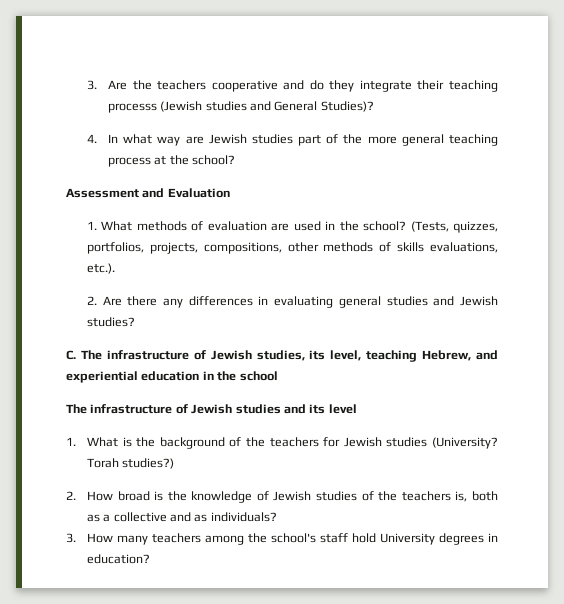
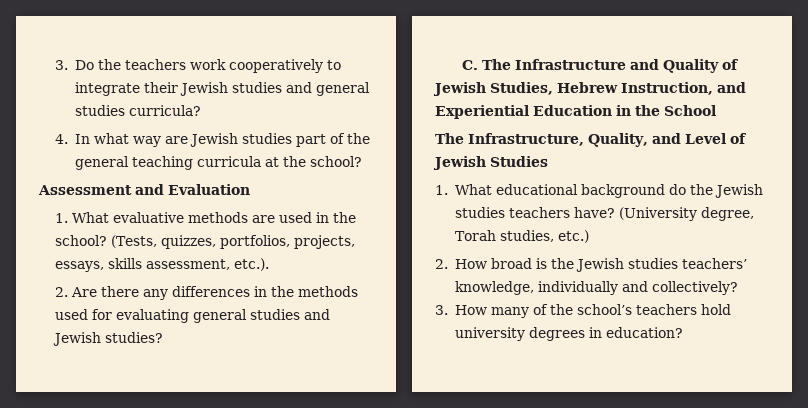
- 3. Are the teachers cooperative and do they integrate their teaching processs (Jewish studies and General Studies)?
+ 3. Do the teachers work cooperatively to integrate their Jewish studies and general studies curricula?
- 4. In what way are Jewish studies part of the more general teaching process at the school?
+ 4. In what way are Jewish studies part of the general teaching curricula at the school?
- 1. What methods of evaluation are used in the school?
+ 1. What evaluative methods are used in the school?
- (Tests, quizzes, portfolios, projects, compositions, other methods of skills evaluations, etc.).
+ (Tests, quizzes, portfolios, projects, essays, skills assessment, etc.).
- 2. Are there any differences in evaluating general studies and Jewish studies?
+ 2. Are there any differences in the methods used for evaluating general studies and Jewish studies?
- C. The infrastructure of Jewish studies, its level, teaching Hebrew, and experiential education in the school
- The infrastructure of Jewish studies and its level
- 1. What is the background of the teachers for Jewish studies (University? Torah studies?)
+ C. The Infrastructure and Quality of Jewish Studies, Hebrew Instruction, and Experiential Education in the School
+ The Infrastructure, Quality, and Level of Jewish Studies
+ 1. What educational background do the Jewish studies teachers have? (University degree, Torah studies, etc.)
- 2. How broad is the knowledge of Jewish studies of the teachers is, both as a collective and as individuals?
- 3. How many teachers among the school's staff hold University degrees in education?
+ 2. How broad is the Jewish studies teachers’ knowledge, individually and collectively?
+ 3. How many of the school’s teachers hold university degrees in education?

